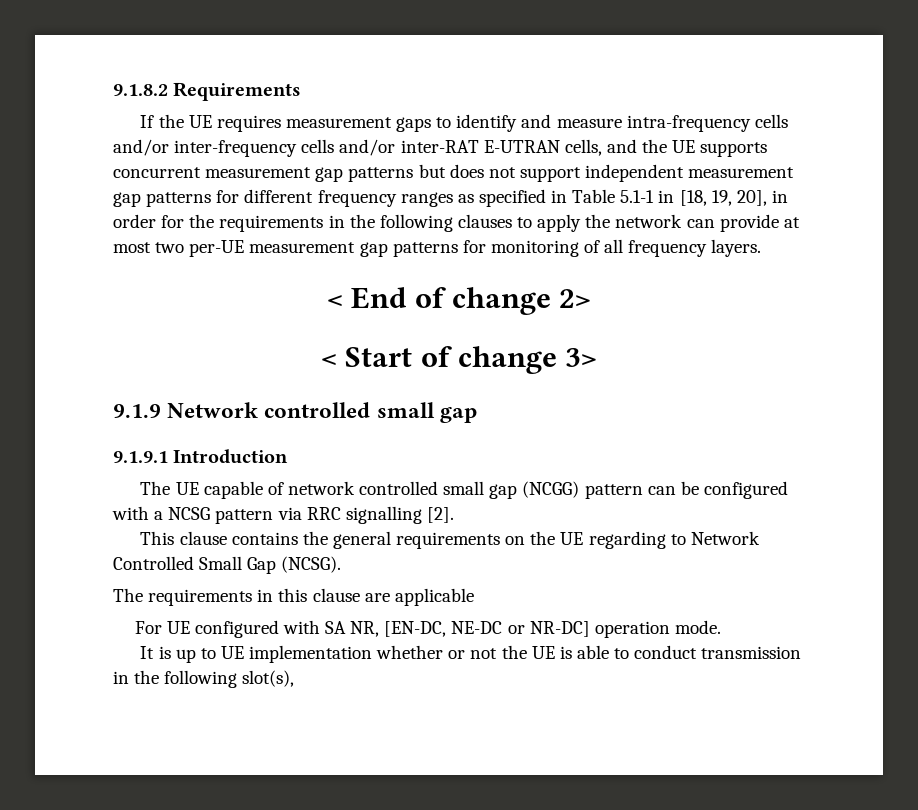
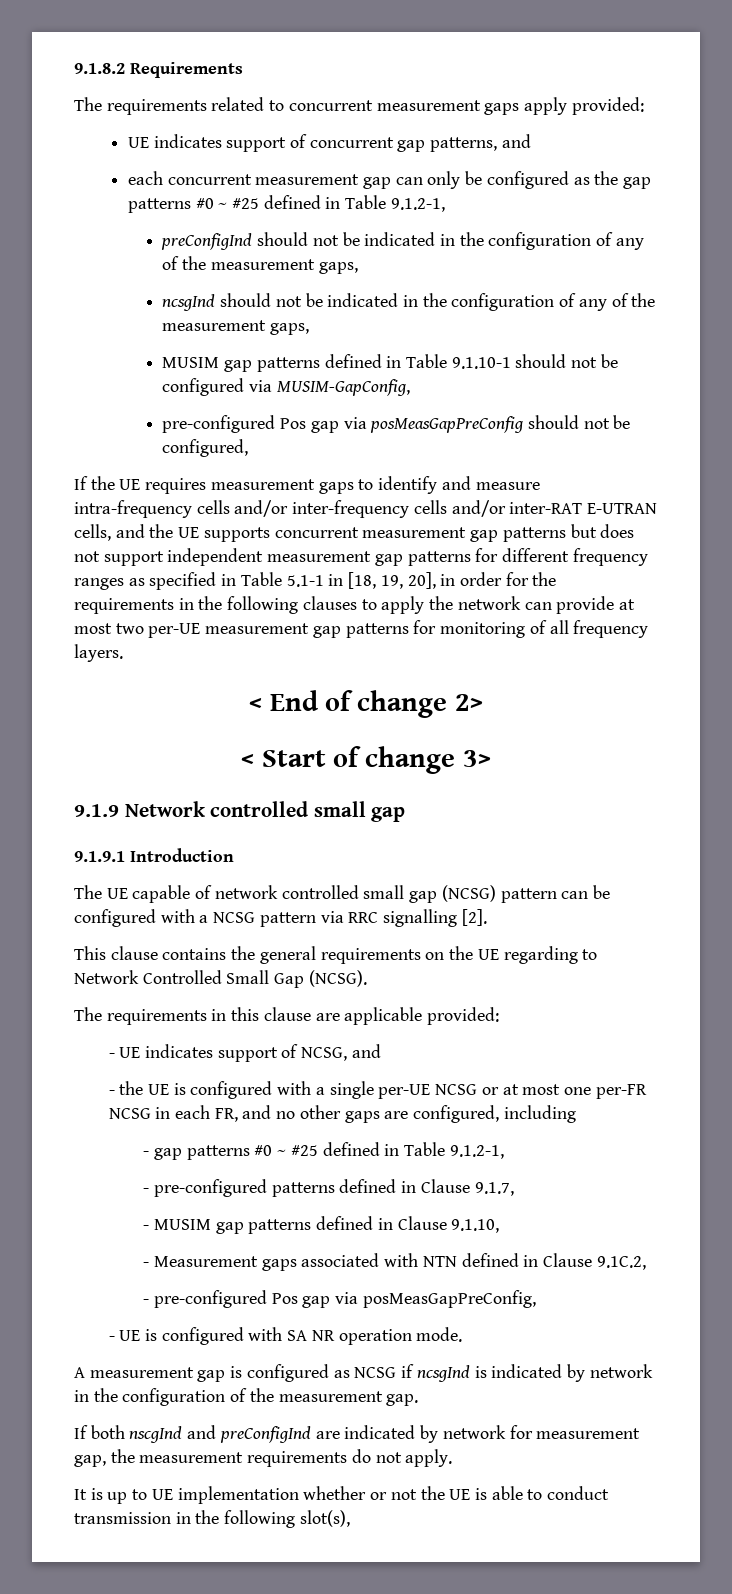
+ The requirements related to concurrent measurement gaps apply provided:
+ UE indicates support of concurrent gap patterns, and
+ each concurrent measurement gap can only be configured as the gap patterns #0 ~ #25 defined in Table 9.1.2-1,
+ preConfigInd should not be indicated in the configuration of any of the measurement gaps,
+ ncsgInd should not be indicated in the configuration of any of the measurement gaps,
+ MUSIM gap patterns defined in Table 9.1.10-1 should not be configured via MUSIM-GapConfig,
+ pre-configured Pos gap via posMeasGapPreConfig should not be configured,
- The UE capable of network controlled small gap (NCGG) pattern can be configured with a NCSG pattern via RRC signalling [2].
+ The UE capable of network controlled small gap (NCSG) pattern can be configured with a NCSG pattern via RRC signalling [2].
- The requirements in this clause are applicable
- For UE configured with SA NR, [EN-DC, NE-DC or NR-DC] operation mode.
+ The requirements in this clause are applicable provided:
+ - UE indicates support of NCSG, and
+ - the UE is configured with a single per-UE NCSG or at most one per-FR NCSG in each FR, and no other gaps are configured, including
+ - gap patterns #0 ~ #25 defined in Table 9.1.2-1,
+ - pre-configured patterns defined in Clause 9.1.7,
+ - MUSIM gap patterns defined in Clause 9.1.10,
+ - Measurement gaps associated with NTN defined in Clause 9.1C.2,
+ - pre-configured Pos gap via posMeasGapPreConfig,
+ - UE is configured with SA NR operation mode.
+ A measurement gap is configured as NCSG if ncsgInd is indicated by network in the configuration of the measurement gap.
+ If both nscgInd and preConfigInd are indicated by network for measurement gap, the measurement requirements do not apply.

